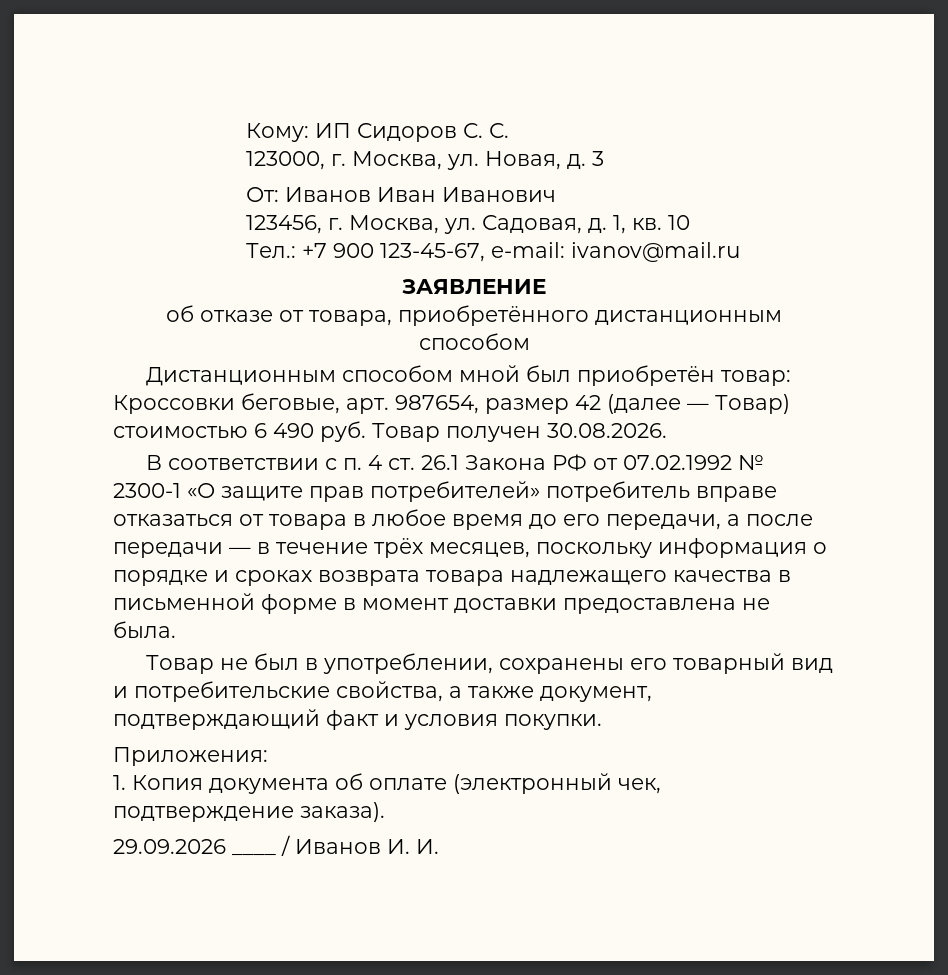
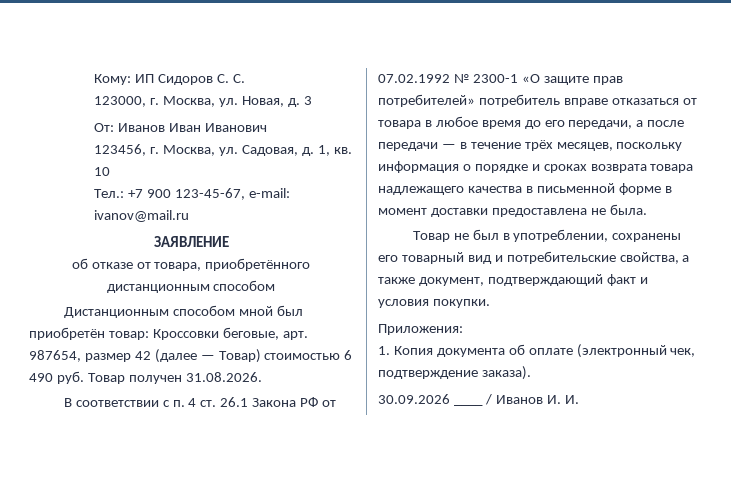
- 987654, размер 42 (далее — Товар) стоимостью 6 490 руб. Товар получен 30.08.2026.
+ 987654, размер 42 (далее — Товар) стоимостью 6 490 руб. Товар получен 31.08.2026.
- 29.09.2026 ____ / Иванов И. И.
+ 30.09.2026 ____ / Иванов И. И.

